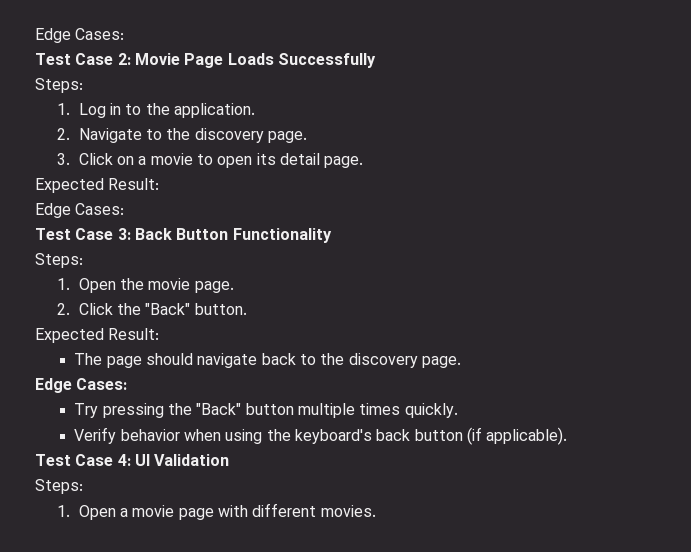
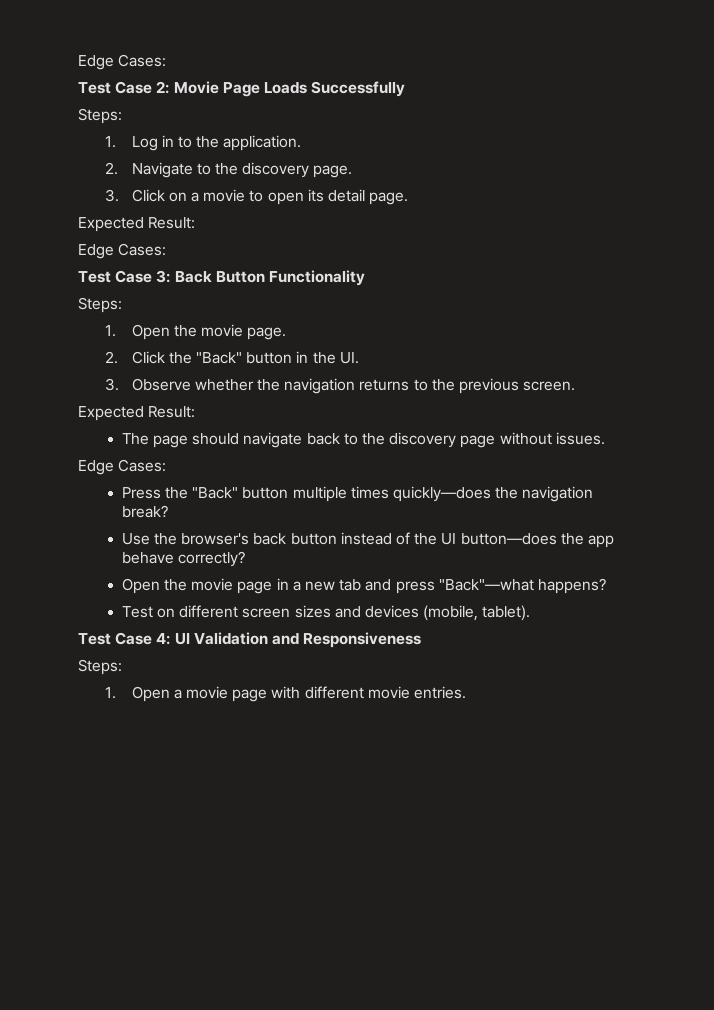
- 2. Click the "Back" button.
+ 2. Click the "Back" button in the UI.
+ 3. Observe whether the navigation returns to the previous screen.
- The page should navigate back to the discovery page.
+ The page should navigate back to the discovery page without issues.
  Edge Cases:
- Try pressing the "Back" button multiple times quickly.
- Verify behavior when using the keyboard's back button (if applicable).
+ Press the "Back" button multiple times quickly—does the navigation break?
+ Use the browser's back button instead of the UI button—does the app behave correctly?
+ Open the movie page in a new tab and press "Back"—what happens?
+ Test on different screen sizes and devices (mobile, tablet).
- Test Case 4: UI Validation
+ Test Case 4: UI Validation and Responsiveness
- 1. Open a movie page with different movies.
+ 1. Open a movie page with different movie entries.

